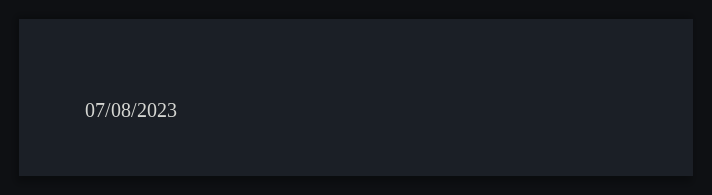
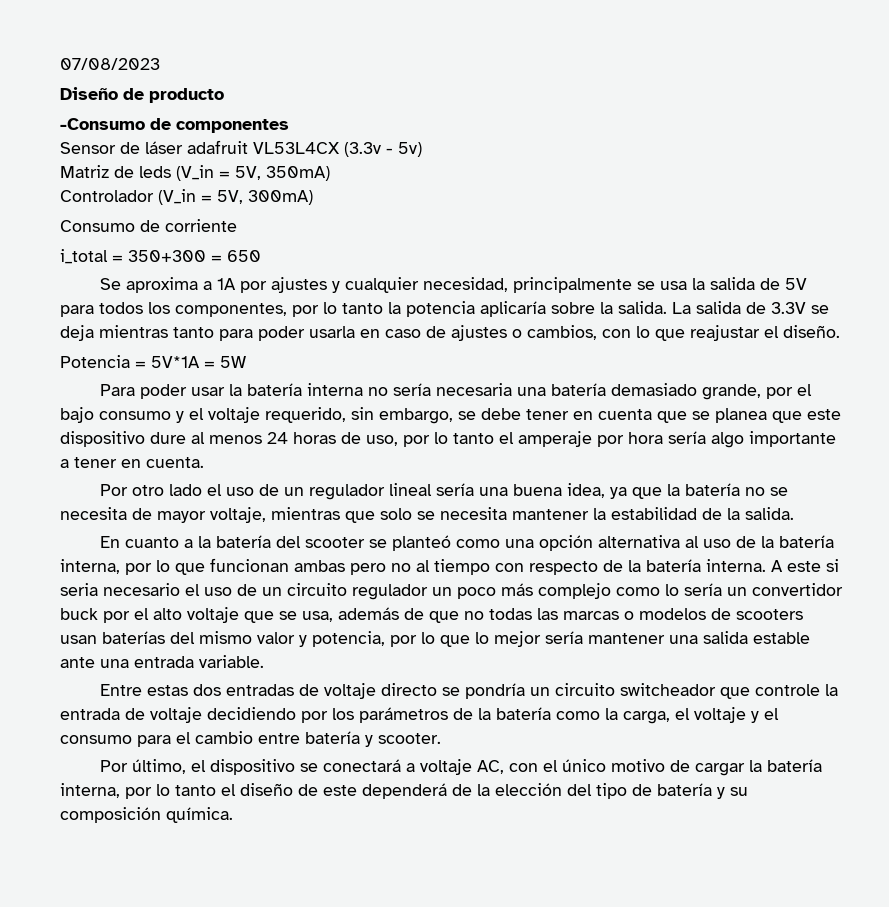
+ Diseño de producto
+ -Consumo de componentes
+ Sensor de láser adafruit VL53L4CX (3.3v - 5v)
+ Matriz de leds (V_in = 5V, 350mA)
+ Controlador (V_in = 5V, 300mA)
+ Consumo de corriente
+ i_total = 350+300 = 650
+ Se aproxima a 1A por ajustes y cualquier necesidad, principalmente se usa la salida de 5V para todos los componentes, por lo tanto la potencia aplicaría sobre la salida. La salida de 3.3V se deja mientras tanto para poder usarla en caso de ajustes o cambios, con lo que reajustar el diseño.
+ Potencia = 5V*1A = 5W
+ Para poder usar la batería interna no sería necesaria una batería demasiado grande, por el bajo consumo y el voltaje requerido, sin embargo, se debe tener en cuenta que se planea que este dispositivo dure al menos 24 horas de uso, por lo tanto el amperaje por hora sería algo importante a tener en cuenta.
+ Por otro lado el uso de un regulador lineal sería una buena idea, ya que la batería no se necesita de mayor voltaje, mientras que solo se necesita mantener la estabilidad de la salida.
+ En cuanto a la batería del scooter se planteó como una opción alternativa al uso de la batería interna, por lo que funcionan ambas pero no al tiempo con respecto de la batería interna. A este si seria necesario el uso de un circuito regulador un poco más complejo como lo sería un convertidor buck por el alto voltaje que se usa, además de que no todas las marcas o modelos de scooters usan baterías del mismo valor y potencia, por lo que lo mejor sería mantener una salida estable ante una entrada variable.
+ Entre estas dos entradas de voltaje directo se pondría un circuito switcheador que controle la entrada de voltaje decidiendo por los parámetros de la batería como la carga, el voltaje y el consumo para el cambio entre batería y scooter.
+ Por último, el dispositivo se conectará a voltaje AC, con el único motivo de cargar la batería interna, por lo tanto el diseño de este dependerá de la elección del tipo de batería y su composición química.

